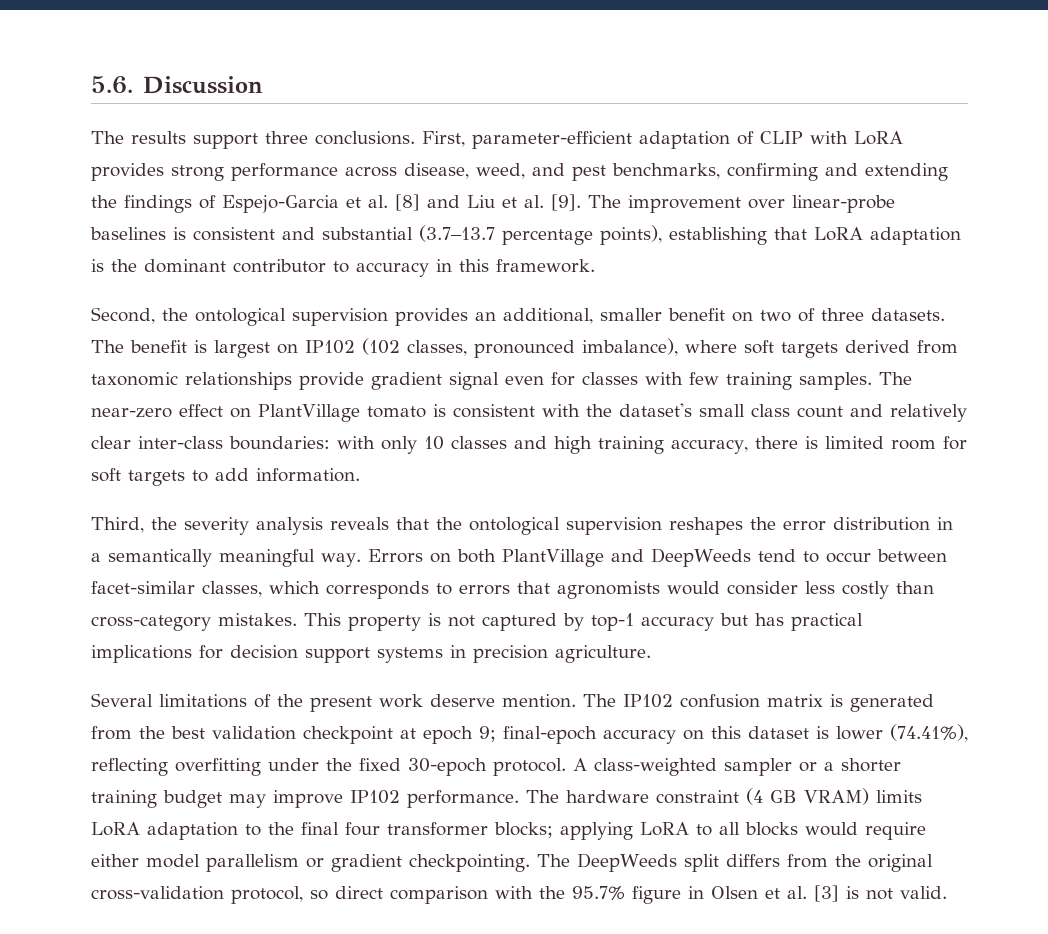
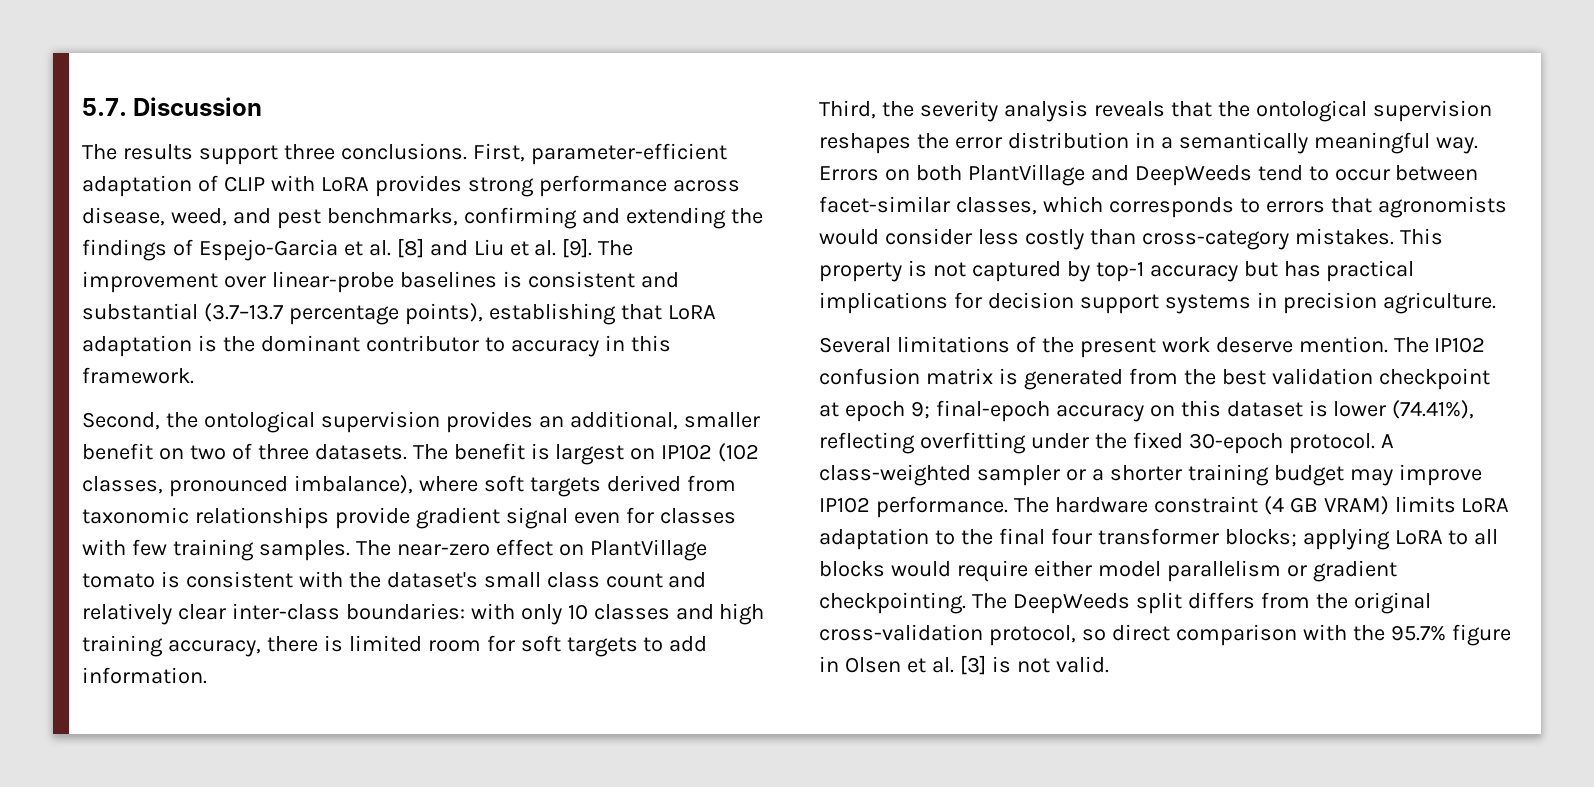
- 5.6. Discussion
+ 5.7. Discussion

